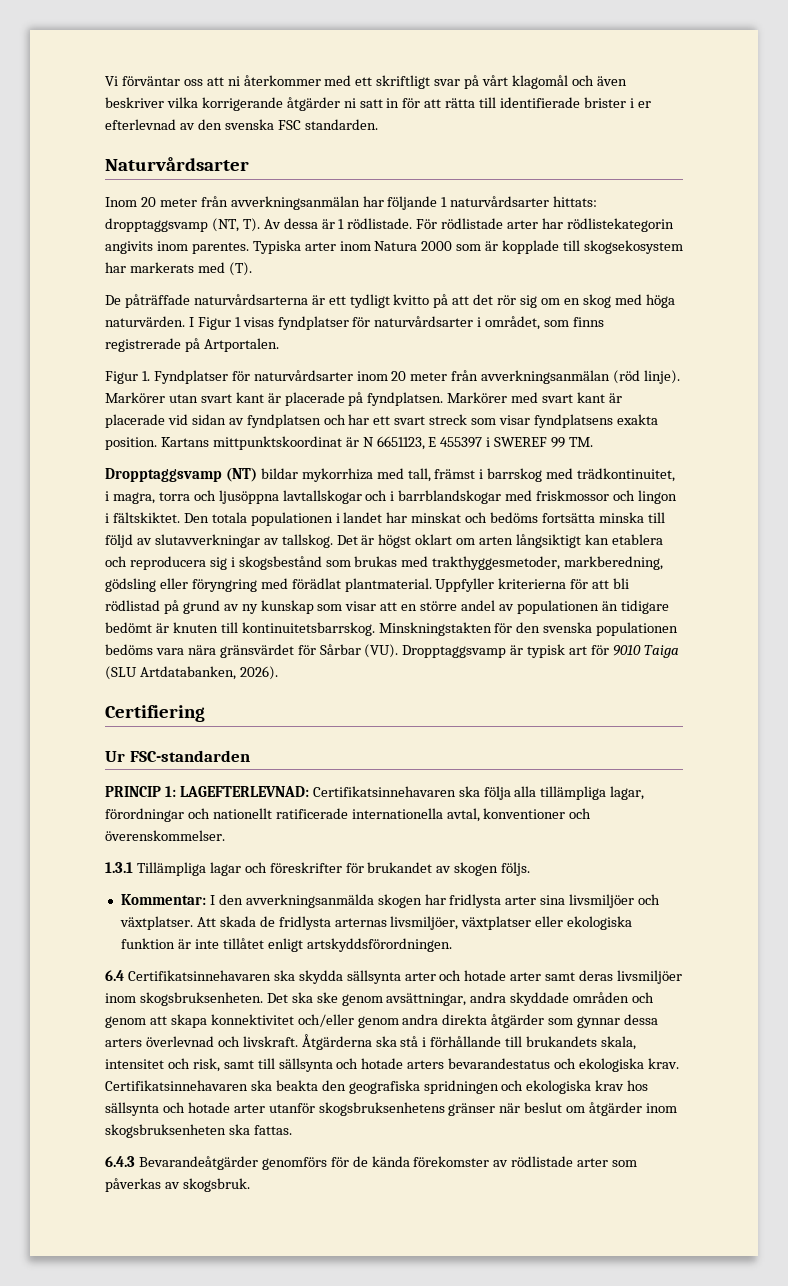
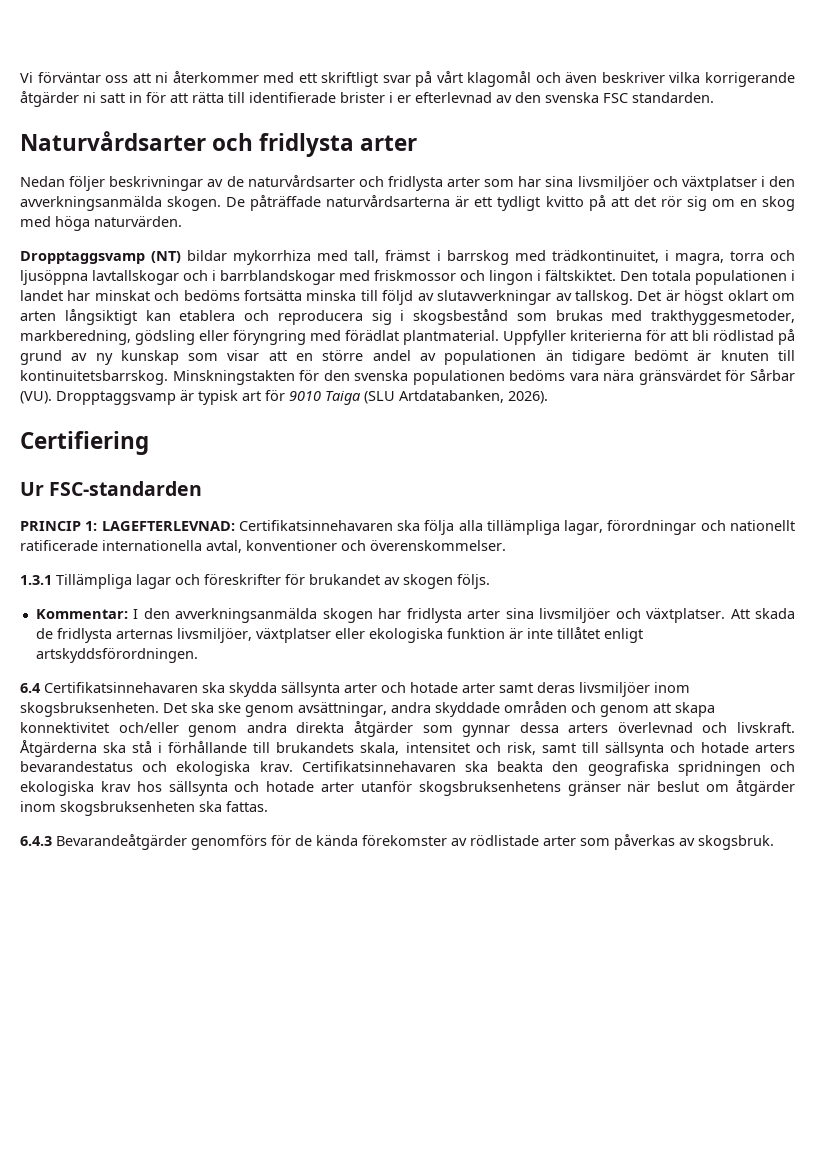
- Naturvårdsarter
- Inom 20 meter från avverkningsanmälan har följande 1 naturvårdsarter hittats: dropptaggsvamp (NT, T). Av dessa är 1 rödlistade. För rödlistade arter har rödlistekategorin angivits inom parentes. Typiska arter inom Natura 2000 som är kopplade till skogsekosystem har markerats med (T).
- De påträffade naturvårdsarterna är ett tydligt kvitto på att det rör sig om en skog med höga naturvärden. I Figur 1 visas fyndplatser för naturvårdsarter i området, som finns registrerade på Artportalen.
- Figur 1. Fyndplatser för naturvårdsarter inom 20 meter från avverkningsanmälan (röd linje). Markörer utan svart kant är placerade på fyndplatsen. Markörer med svart kant är placerade vid sidan av fyndplatsen och har ett svart streck som visar fyndplatsens exakta position. Kartans mittpunktskoordinat är N 6651123, E 455397 i SWEREF 99 TM.
+ Naturvårdsarter och fridlysta arter
+ Nedan följer beskrivningar av de naturvårdsarter och fridlysta arter som har sina livsmiljöer och växtplatser i den avverkningsanmälda skogen. De påträffade naturvårdsarterna är ett tydligt kvitto på att det rör sig om en skog med höga naturvärden.

